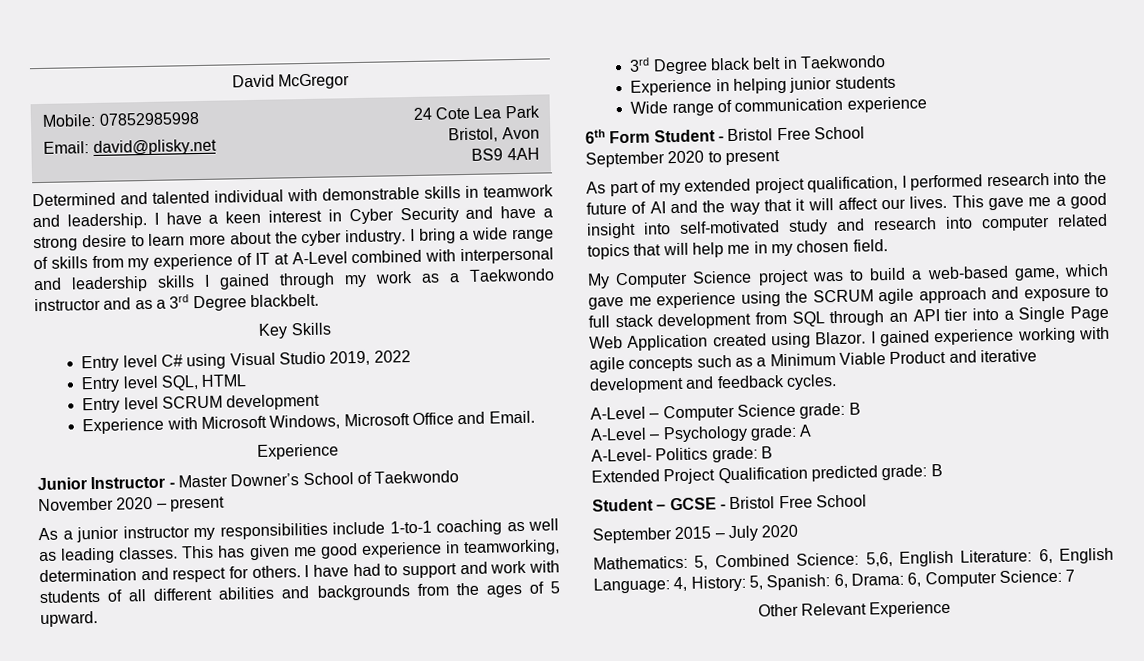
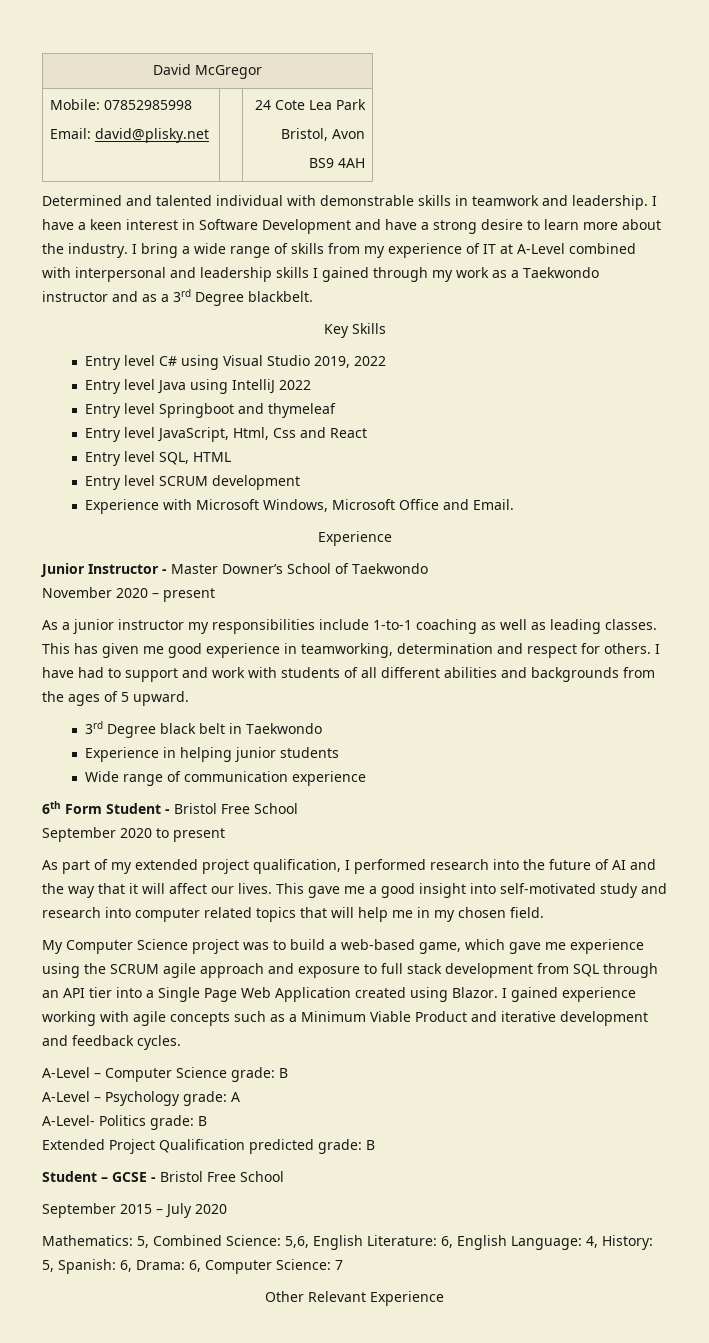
- I have a keen interest in Cyber Security and have a strong desire to learn more about the cyber industry.
+ I have a keen interest in Software Development and have a strong desire to learn more about the industry.
+ Entry level Java using IntelliJ 2022
+ Entry level Springboot and thymeleaf
+ Entry level JavaScript, Html, Css and React

